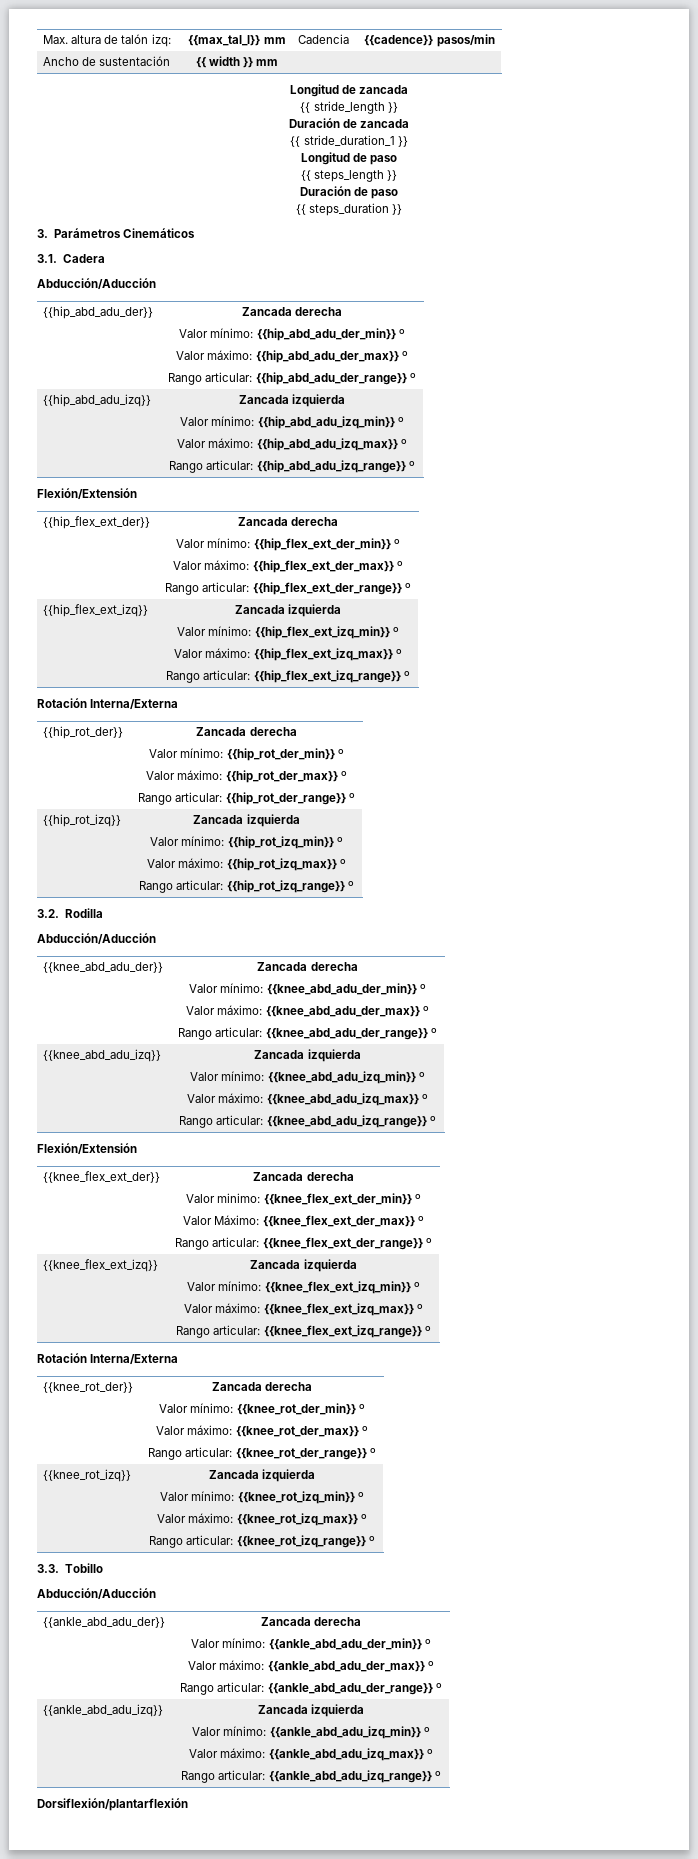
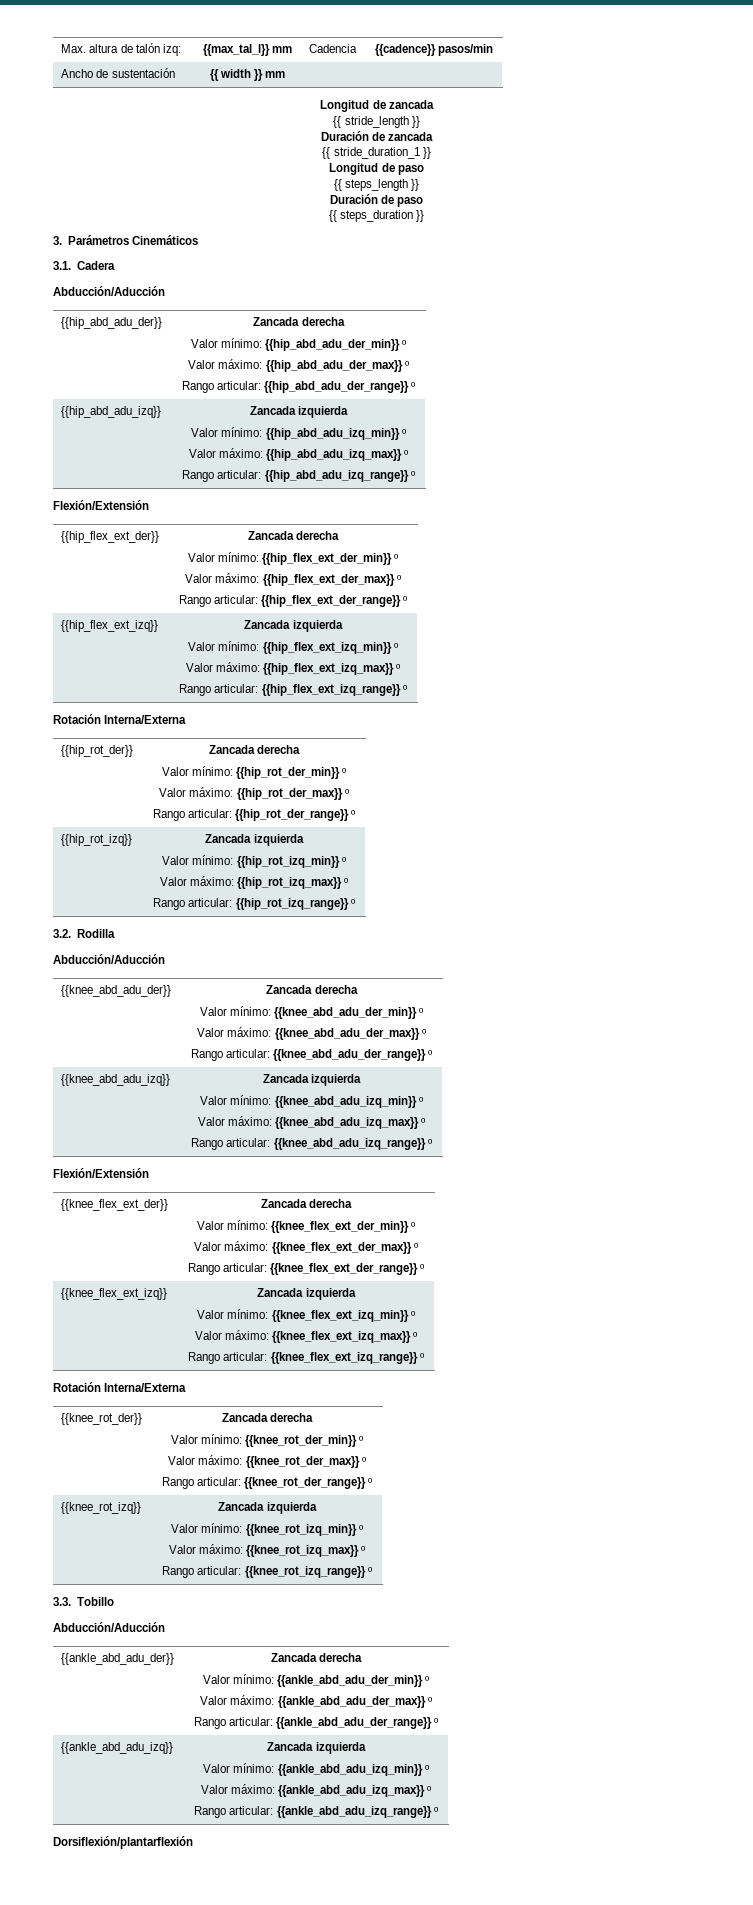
  {{knee_flex_ext_der}} | Zancada derecha
- Valor minimo: {{knee_flex_ext_der_min}} º
- Valor Máximo: {{knee_flex_ext_der_max}} º
+ Valor mínimo: {{knee_flex_ext_der_min}} º
+ Valor máximo: {{knee_flex_ext_der_max}} º

